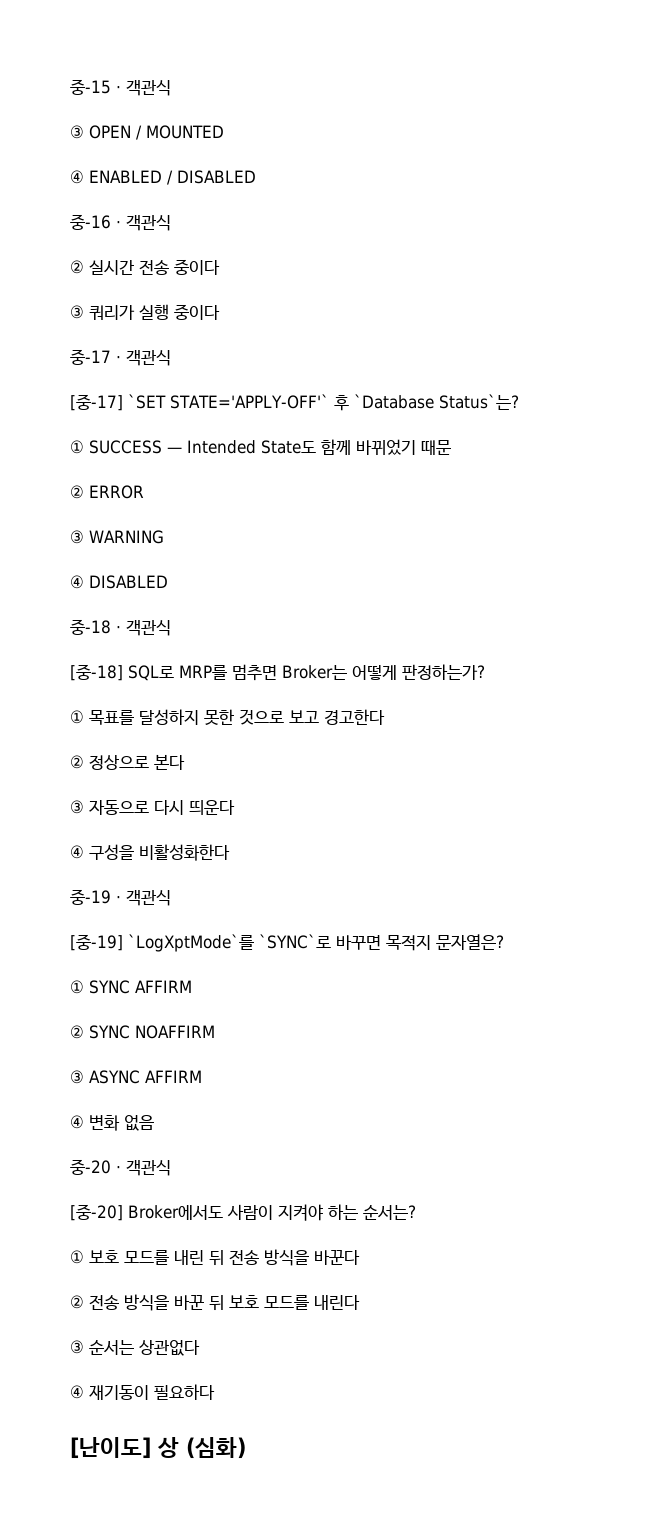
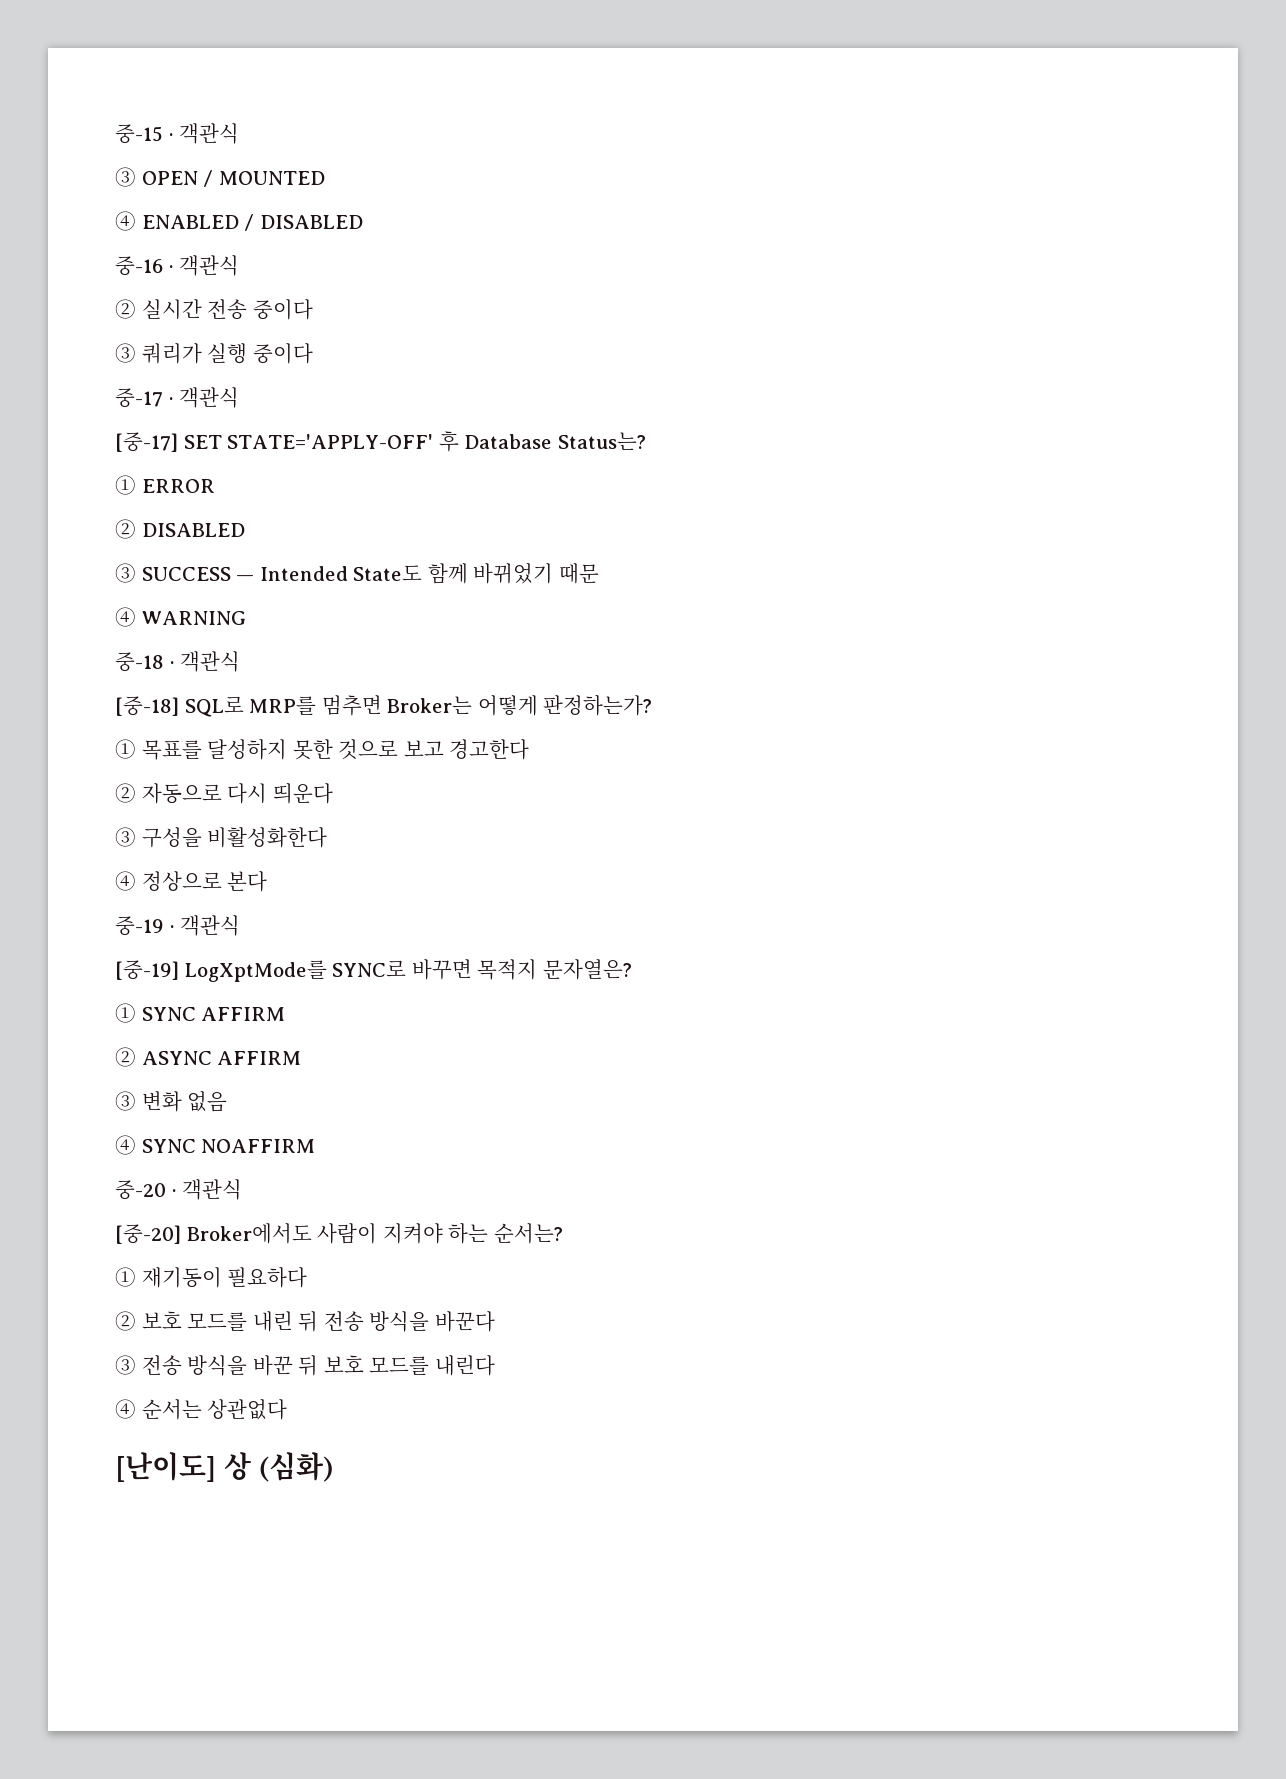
- [중-17] `SET STATE='APPLY-OFF'` 후 `Database Status`는?
- ① SUCCESS — Intended State도 함께 바뀌었기 때문
+ [중-17] SET STATE='APPLY-OFF' 후 Database Status는?
+ ① ERROR
+ ② DISABLED
+ ③ SUCCESS — Intended State도 함께 바뀌었기 때문
- ② ERROR
- ③ WARNING
+ ④ WARNING
- ④ DISABLED
- ② 정상으로 본다
- ③ 자동으로 다시 띄운다
+ ② 자동으로 다시 띄운다
- ④ 구성을 비활성화한다
+ ③ 구성을 비활성화한다
+ ④ 정상으로 본다
- [중-19] `LogXptMode`를 `SYNC`로 바꾸면 목적지 문자열은?
+ [중-19] LogXptMode를 SYNC로 바꾸면 목적지 문자열은?
- ② SYNC NOAFFIRM
- ③ ASYNC AFFIRM
+ ② ASYNC AFFIRM
- ④ 변화 없음
+ ③ 변화 없음
+ ④ SYNC NOAFFIRM
- ① 보호 모드를 내린 뒤 전송 방식을 바꾼다
+ ① 재기동이 필요하다
+ ② 보호 모드를 내린 뒤 전송 방식을 바꾼다
- ② 전송 방식을 바꾼 뒤 보호 모드를 내린다
+ ③ 전송 방식을 바꾼 뒤 보호 모드를 내린다
- ③ 순서는 상관없다
+ ④ 순서는 상관없다
- ④ 재기동이 필요하다

